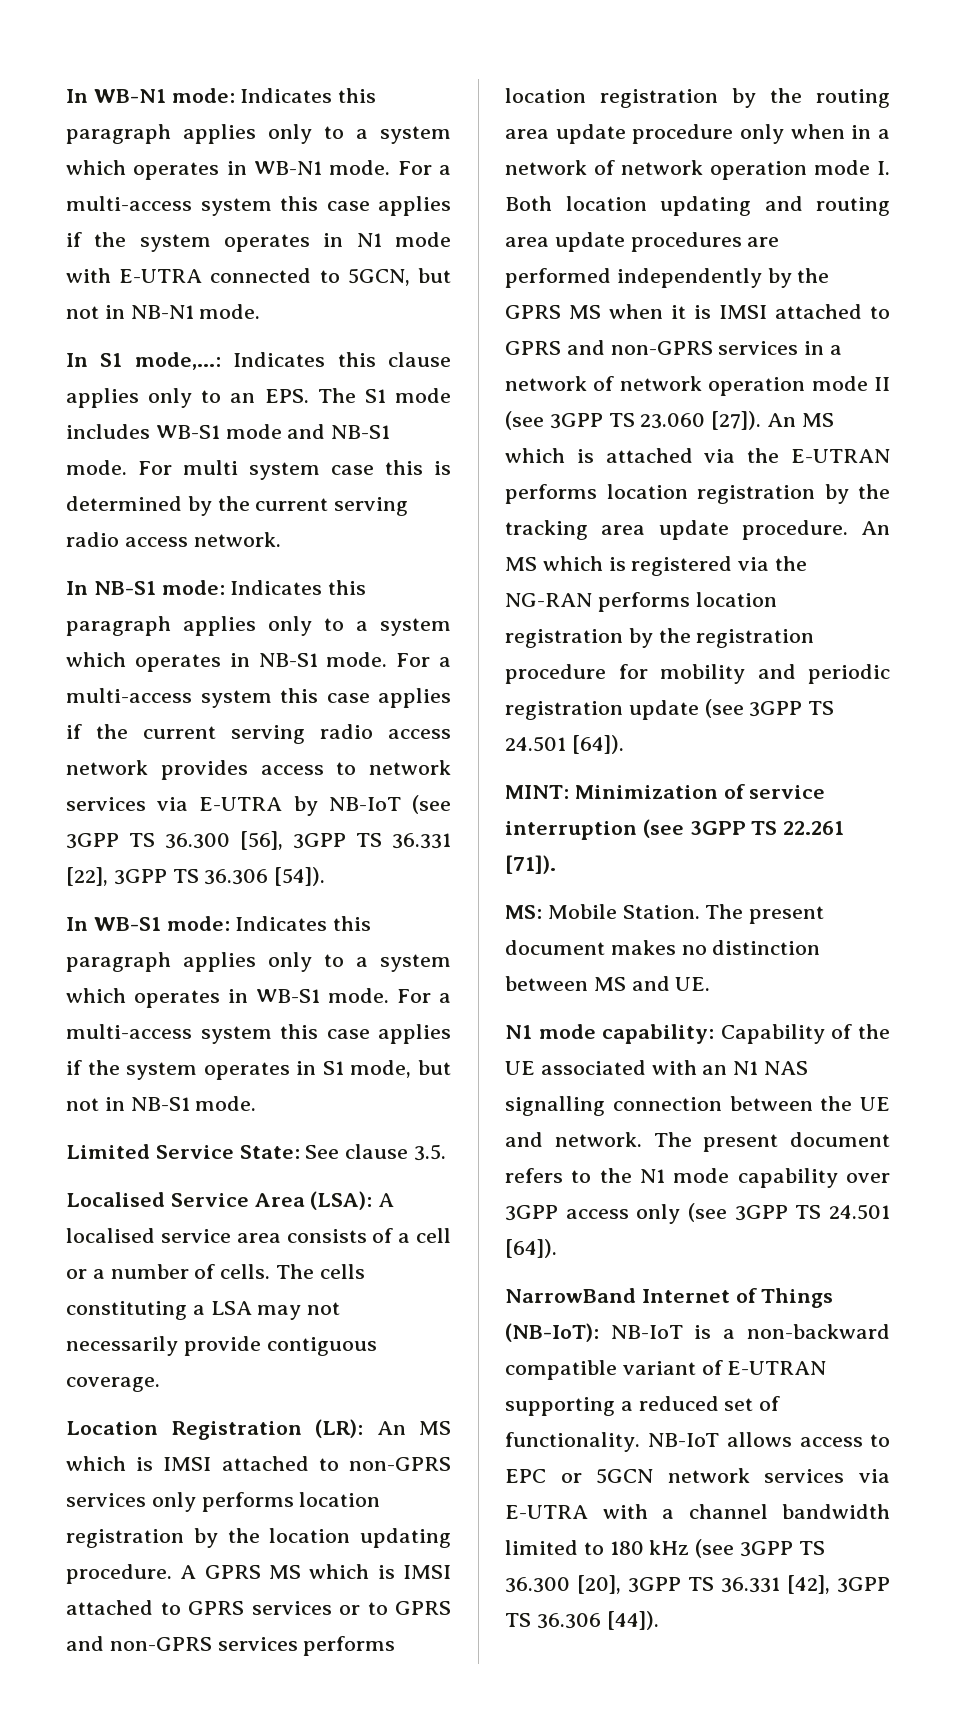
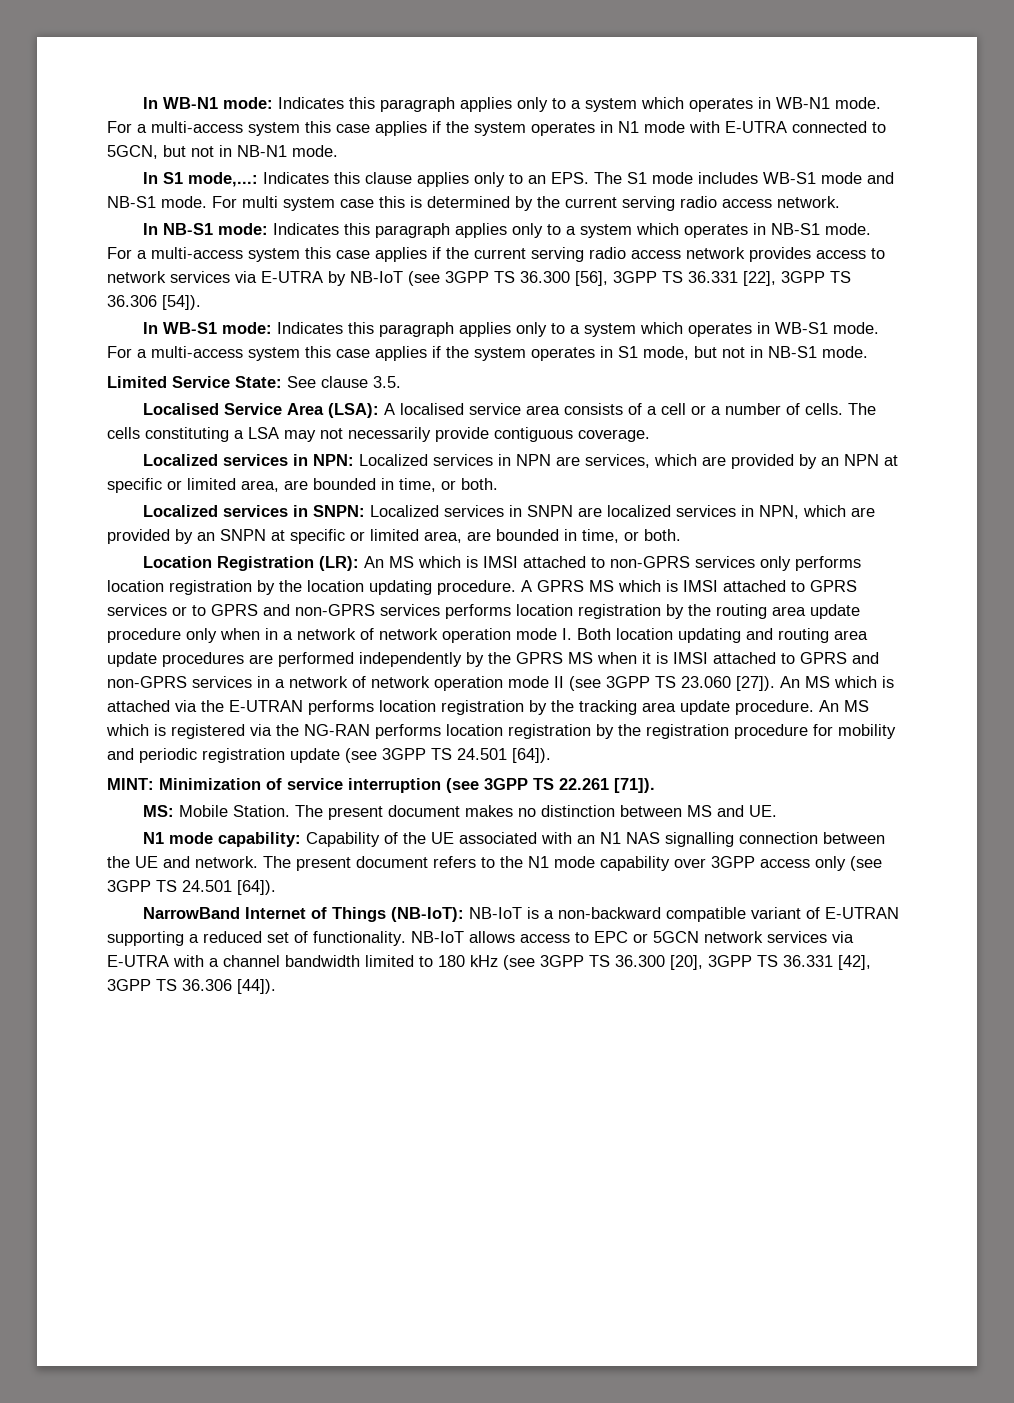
+ Localized services in NPN: Localized services in NPN are services, which are provided by an NPN at specific or limited area, are bounded in time, or both.
+ Localized services in SNPN: Localized services in SNPN are localized services in NPN, which are provided by an SNPN at specific or limited area, are bounded in time, or both.

